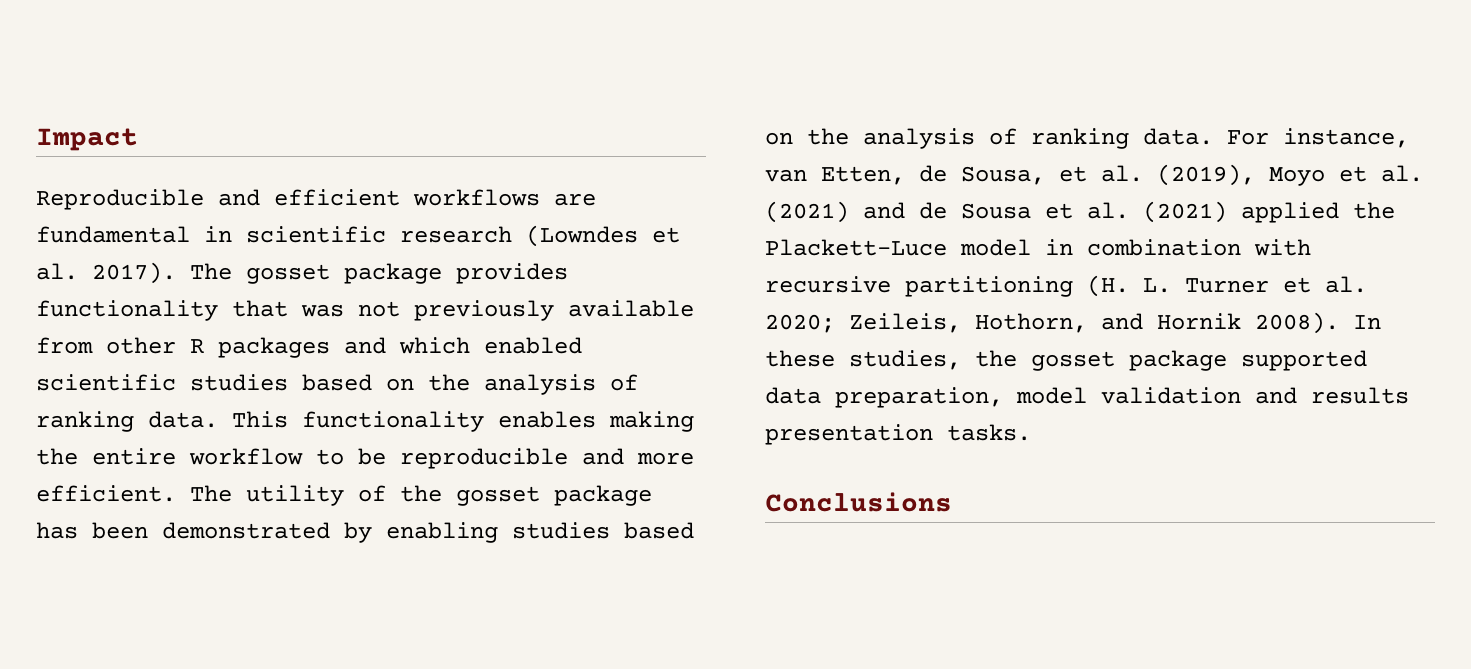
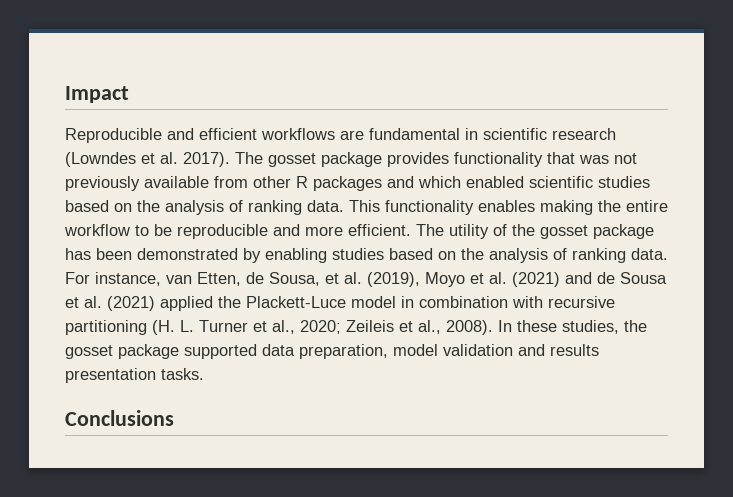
- For instance, van Etten, de Sousa, et al. (2019), Moyo et al. (2021) and de Sousa et al. (2021) applied the Plackett-Luce model in combination with recursive partitioning (H. L. Turner et al. 2020; Zeileis, Hothorn, and Hornik 2008).
+ For instance, van Etten, de Sousa, et al. (2019), Moyo et al. (2021) and de Sousa et al. (2021) applied the Plackett-Luce model in combination with recursive partitioning (H. L. Turner et al., 2020; Zeileis et al., 2008).

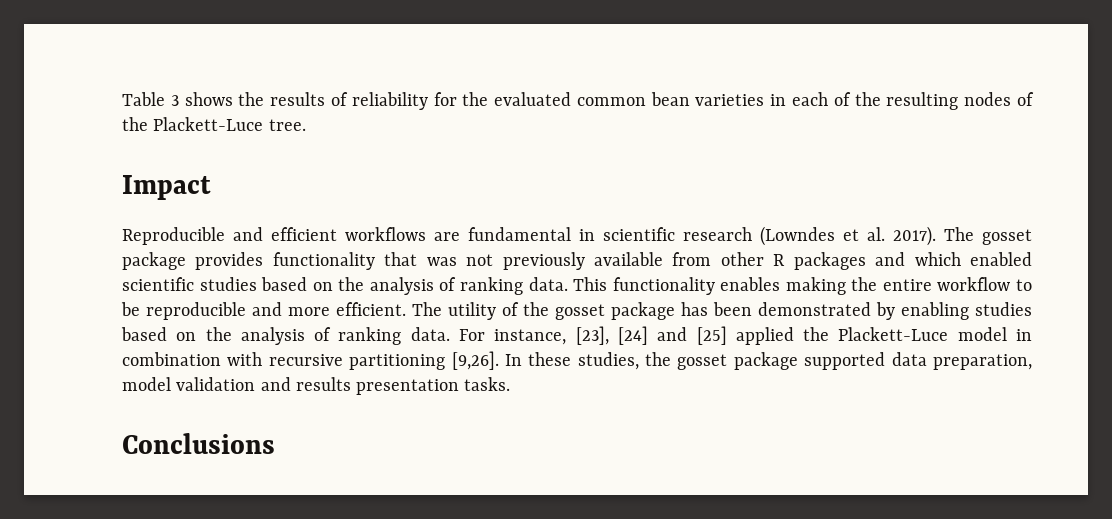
+ Table 3 shows the results of reliability for the evaluated common bean varieties in each of the resulting nodes of the Plackett-Luce tree.
- For instance, van Etten, de Sousa, et al. (2019), Moyo et al. (2021) and de Sousa et al. (2021) applied the Plackett-Luce model in combination with recursive partitioning (H. L. Turner et al., 2020; Zeileis et al., 2008).
+ For instance, [23], [24] and [25] applied the Plackett-Luce model in combination with recursive partitioning [9,26].

